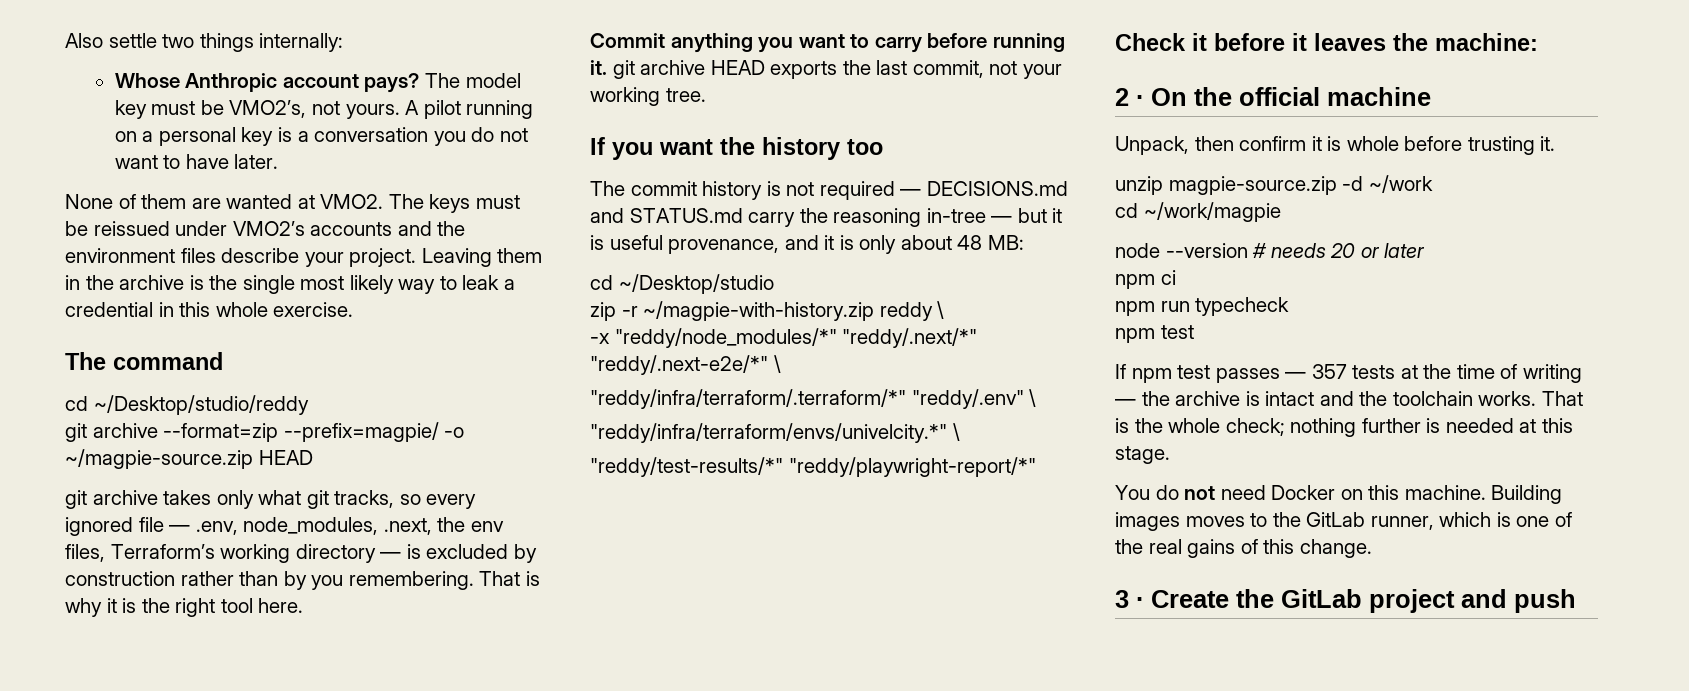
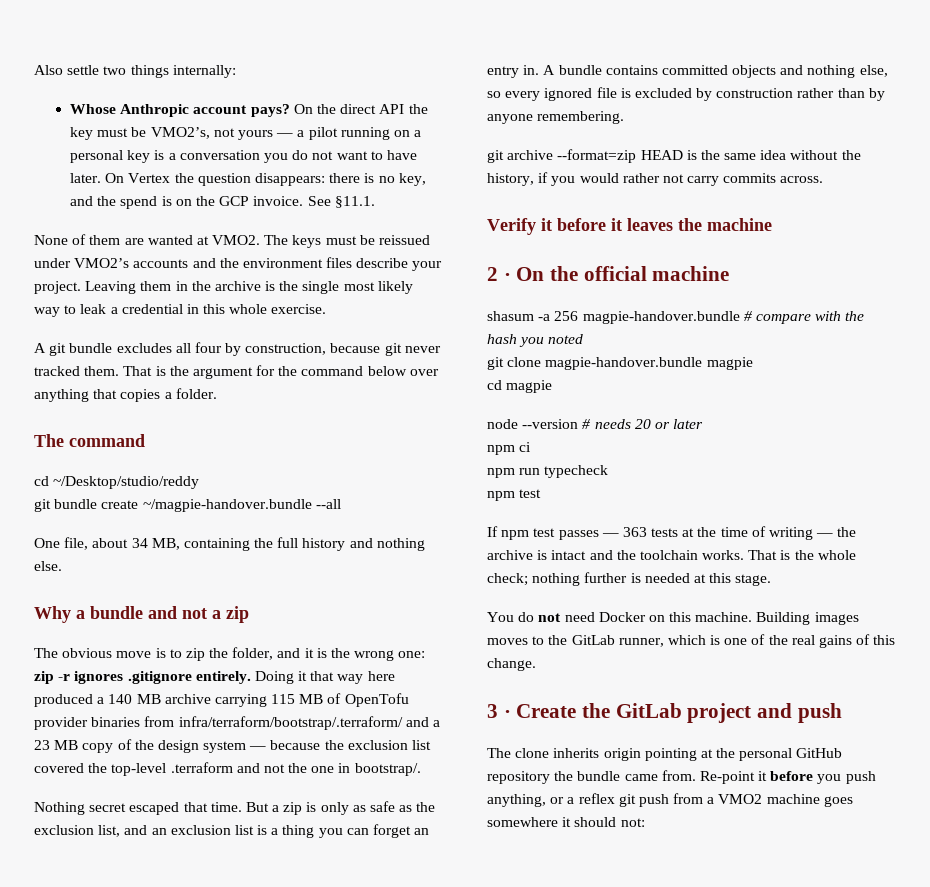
- The model key must be VMO2’s, not yours. A pilot running on a personal key is a conversation you do not want to have later.
+ On the direct API the key must be VMO2’s, not yours — a pilot running on a personal key is a conversation you do not want to have later. On Vertex the question disappears: there is no key, and the spend is on the GCP invoice. See §11.1.
+ A git bundle excludes all four by construction, because git never tracked them. That is the argument for the command below over anything that copies a folder.
- git archive --format=zip --prefix=magpie/ -o ~/magpie-source.zip HEAD
- git archive takes only what git tracks, so every ignored file — .env, node_modules, .next, the env files, Terraform’s working directory — is excluded by construction rather than by you remembering. That is why it is the right tool here.
- Commit anything you want to carry before running it. git archive HEAD exports the last commit, not your working tree.
- If you want the history too
- The commit history is not required — DECISIONS.md and STATUS.md carry the reasoning in-tree — but it is useful provenance, and it is only about 48 MB:
- cd ~/Desktop/studio
- zip -r ~/magpie-with-history.zip reddy \
- -x "reddy/node_modules/*" "reddy/.next/*" "reddy/.next-e2e/*" \
- "reddy/infra/terraform/.terraform/*" "reddy/.env" \
- "reddy/infra/terraform/envs/univelcity.*" \
- "reddy/test-results/*" "reddy/playwright-report/*"
- Check it before it leaves the machine:
+ git bundle create ~/magpie-handover.bundle --all
+ One file, about 34 MB, containing the full history and nothing else.
+ Why a bundle and not a zip
+ The obvious move is to zip the folder, and it is the wrong one: zip -r ignores .gitignore entirely. Doing it that way here produced a 140 MB archive carrying 115 MB of OpenTofu provider binaries from infra/terraform/bootstrap/.terraform/ and a 23 MB copy of the design system — because the exclusion list covered the top-level .terraform and not the one in bootstrap/.
+ Nothing secret escaped that time. But a zip is only as safe as the exclusion list, and an exclusion list is a thing you can forget an entry in. A bundle contains committed objects and nothing else, so every ignored file is excluded by construction rather than by anyone remembering.
+ git archive --format=zip HEAD is the same idea without the history, if you would rather not carry commits across.
+ Verify it before it leaves the machine
- Unpack, then confirm it is whole before trusting it.
- unzip magpie-source.zip -d ~/work
- cd ~/work/magpie
+ shasum -a 256 magpie-handover.bundle # compare with the hash you noted
+ git clone magpie-handover.bundle magpie
+ cd magpie
- If npm test passes — 357 tests at the time of writing — the archive is intact and the toolchain works.
+ If npm test passes — 363 tests at the time of writing — the archive is intact and the toolchain works.
+ The clone inherits origin pointing at the personal GitHub repository the bundle came from. Re-point it before you push anything, or a reflex git push from a VMO2 machine goes somewhere it should not:

